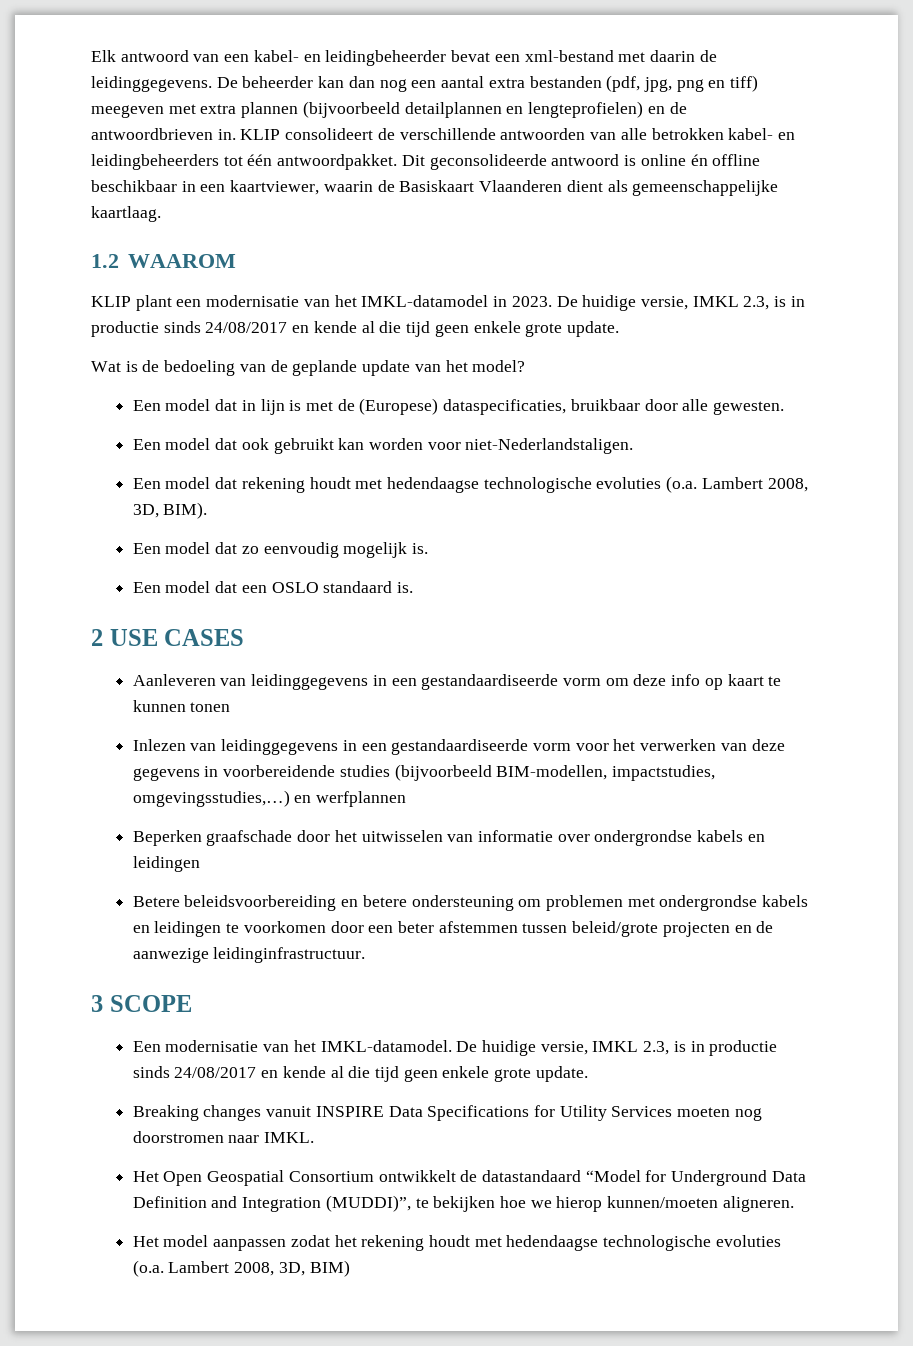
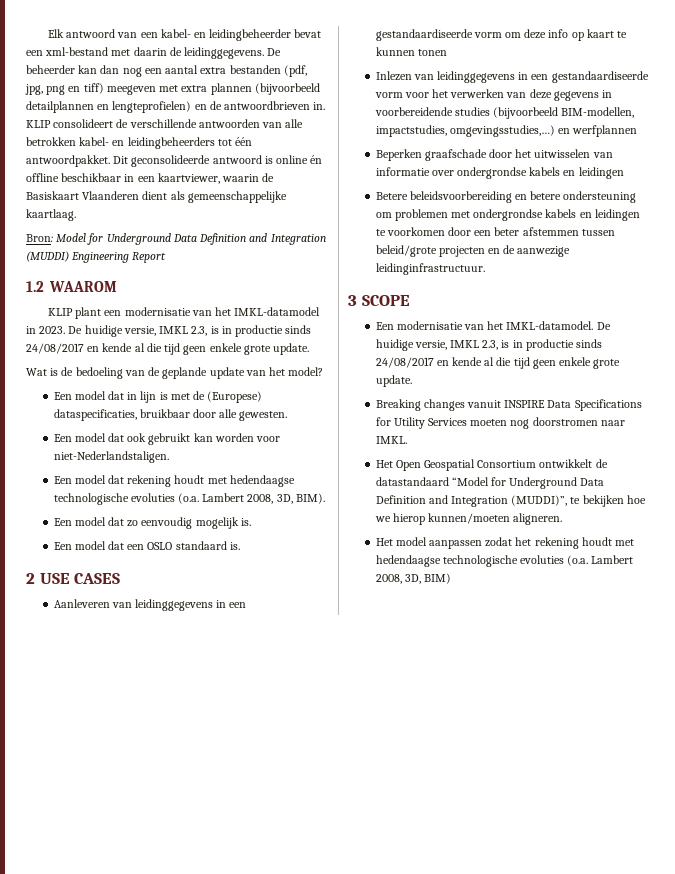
+ Bron: Model for Underground Data Definition and Integration (MUDDI) Engineering Report

